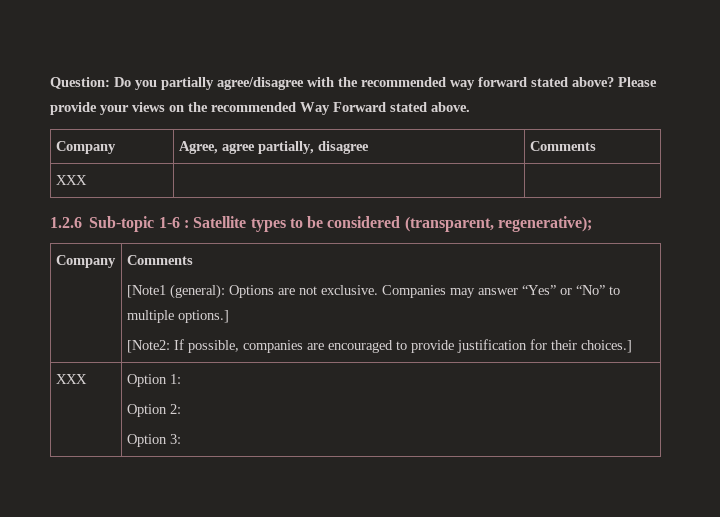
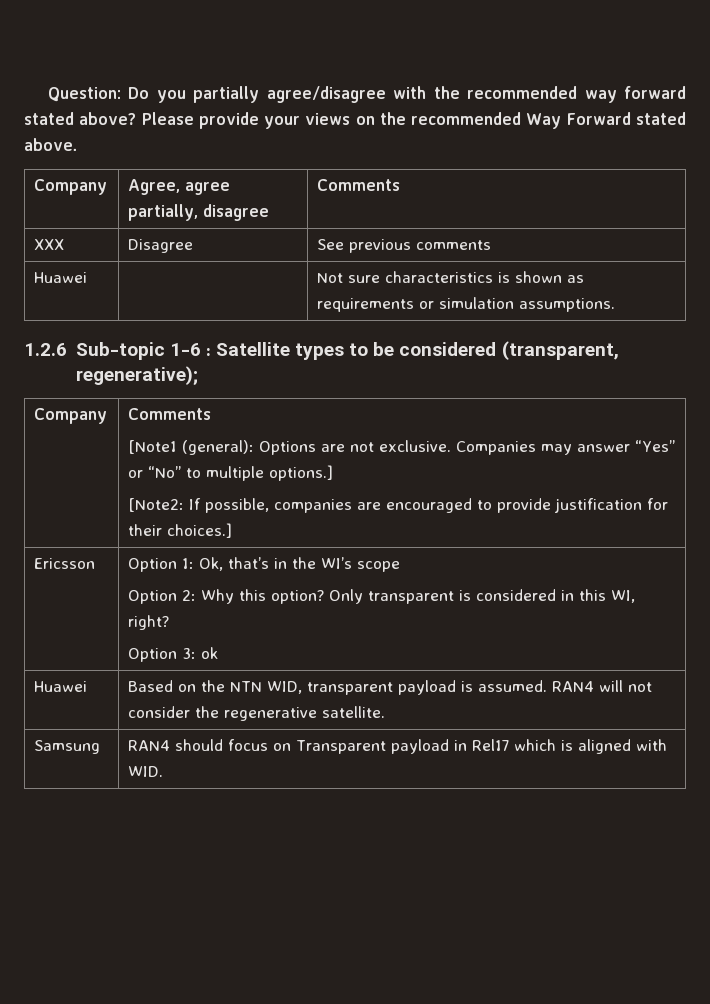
- XXX | |
+ XXX | Disagree | See previous comments
+ Huawei | | Not sure characteristics is shown as requirements or simulation assumptions.
- XXX | Option 1:
- Option 2:
- Option 3:
+ Ericsson | Option 1: Ok, that’s in the WI’s scope
+ Option 2: Why this option? Only transparent is considered in this WI, right?
+ Option 3: ok
+ Huawei | Based on the NTN WID, transparent payload is assumed. RAN4 will not consider the regenerative satellite.
+ Samsung | RAN4 should focus on Transparent payload in Rel17 which is aligned with WID.

